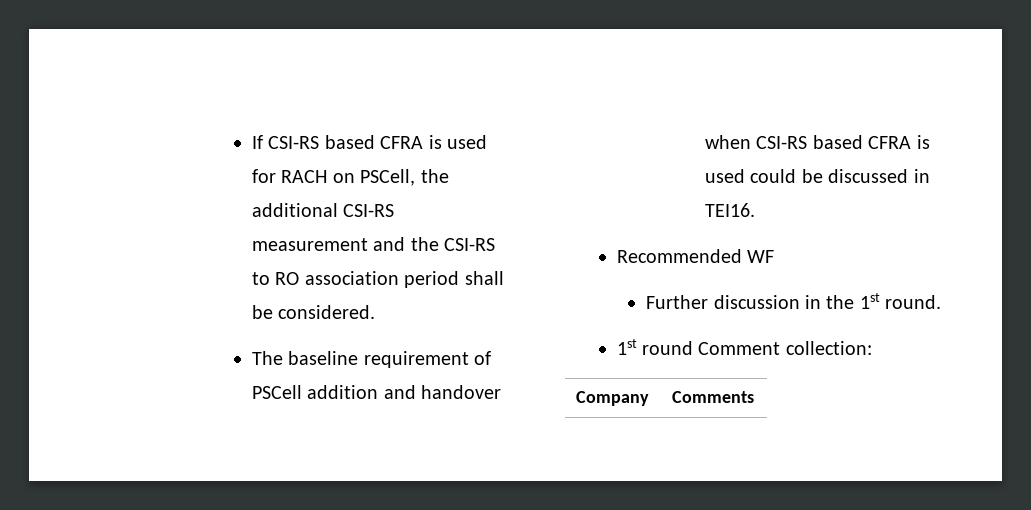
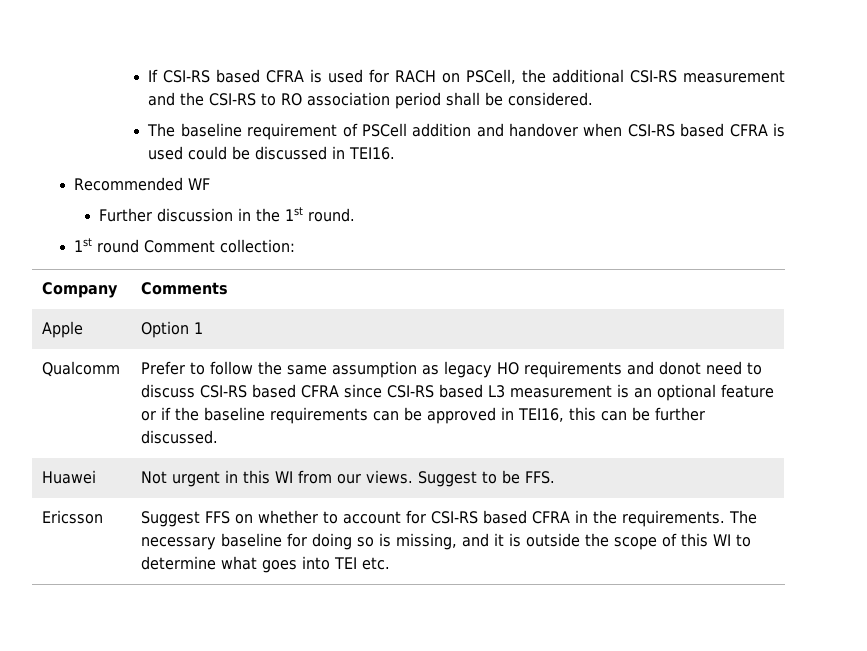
+ Apple | Option 1
+ Qualcomm | Prefer to follow the same assumption as legacy HO requirements and donot need to discuss CSI-RS based CFRA since CSI-RS based L3 measurement is an optional feature or if the baseline requirements can be approved in TEI16, this can be further discussed.
+ Huawei | Not urgent in this WI from our views. Suggest to be FFS.
+ Ericsson | Suggest FFS on whether to account for CSI-RS based CFRA in the requirements. The necessary baseline for doing so is missing, and it is outside the scope of this WI to determine what goes into TEI etc.

